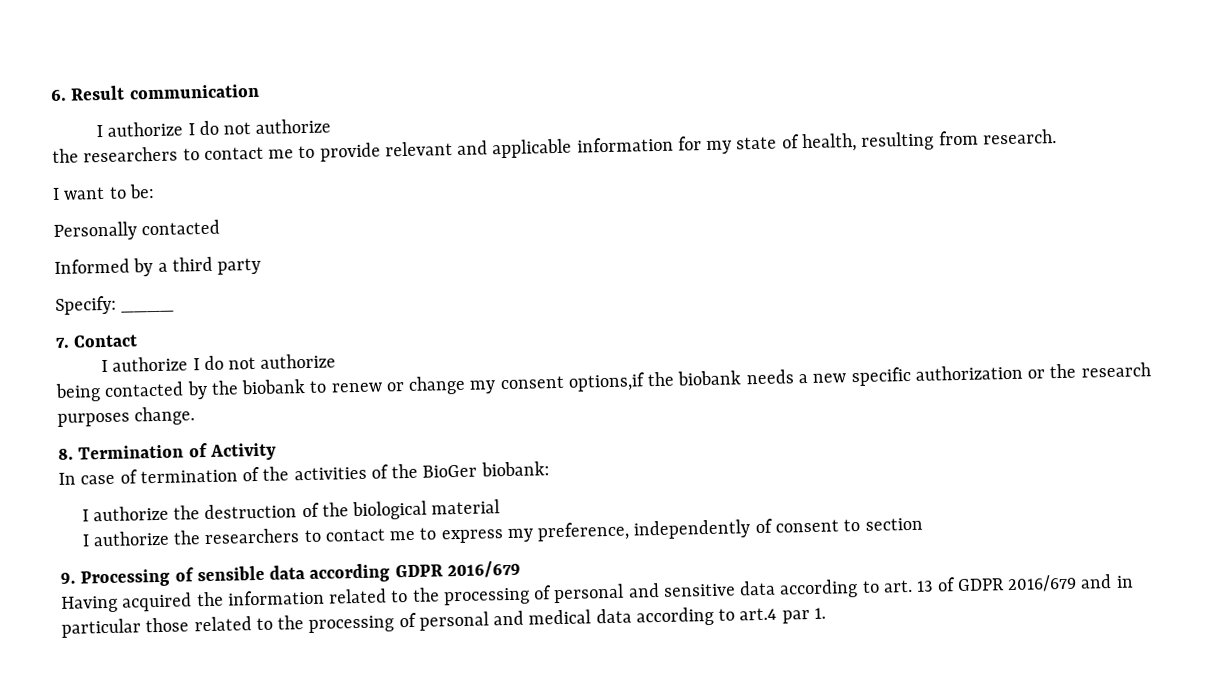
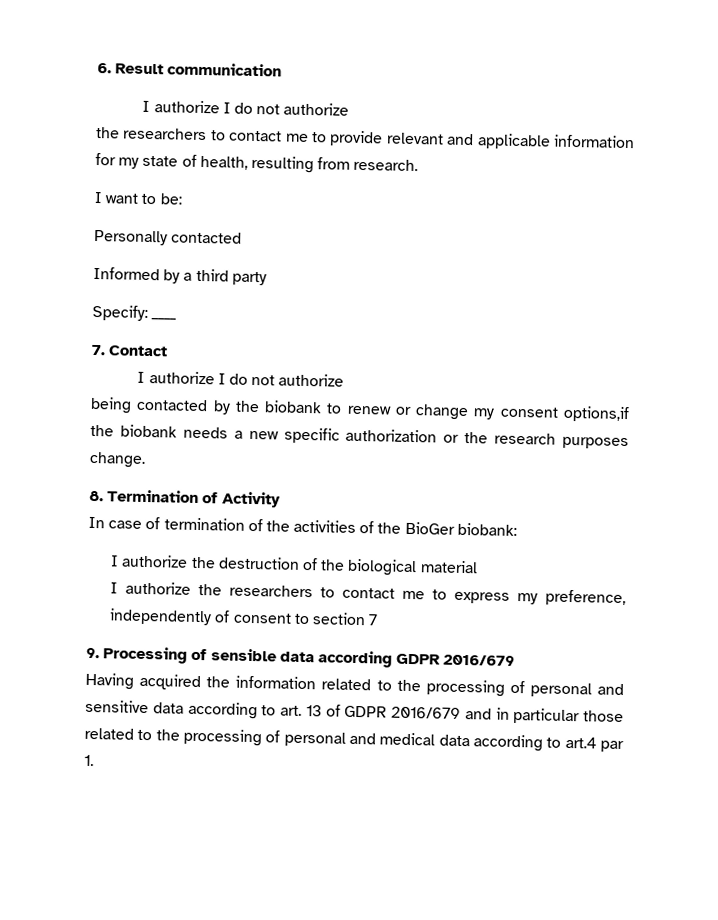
- I authorize the researchers to contact me to express my preference, independently of consent to section
+ I authorize the researchers to contact me to express my preference, independently of consent to section 7

